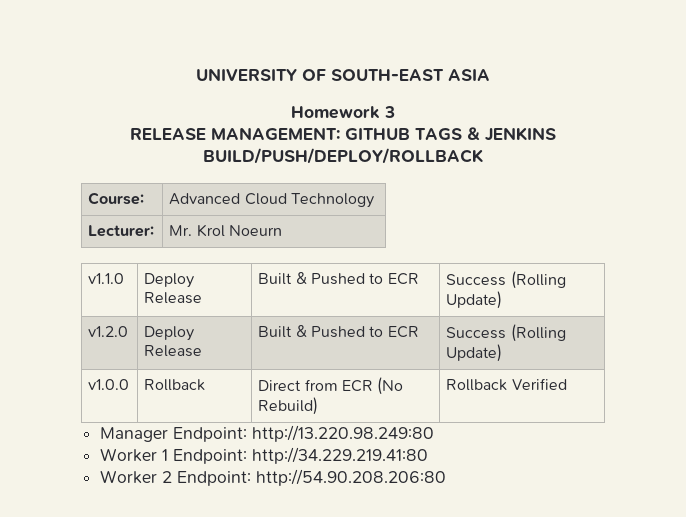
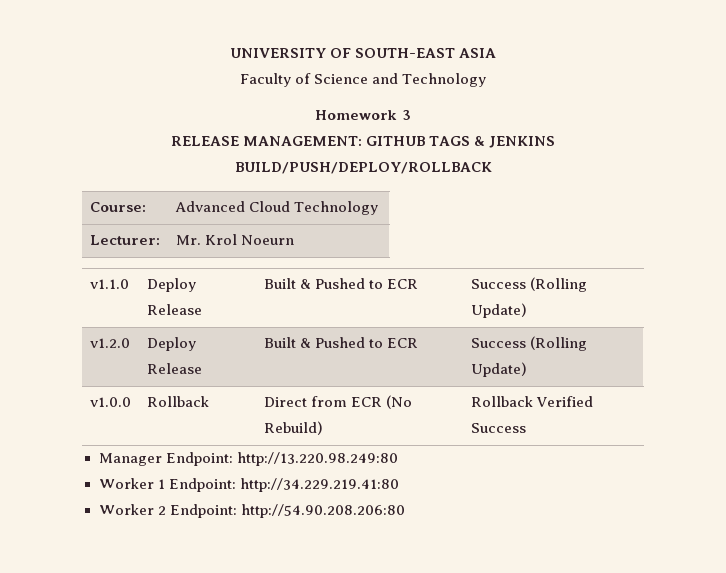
+ Faculty of Science and Technology
- v1.0.0 | Rollback | Direct from ECR (No Rebuild) | Rollback Verified
+ v1.0.0 | Rollback | Direct from ECR (No Rebuild) | Rollback Verified Success

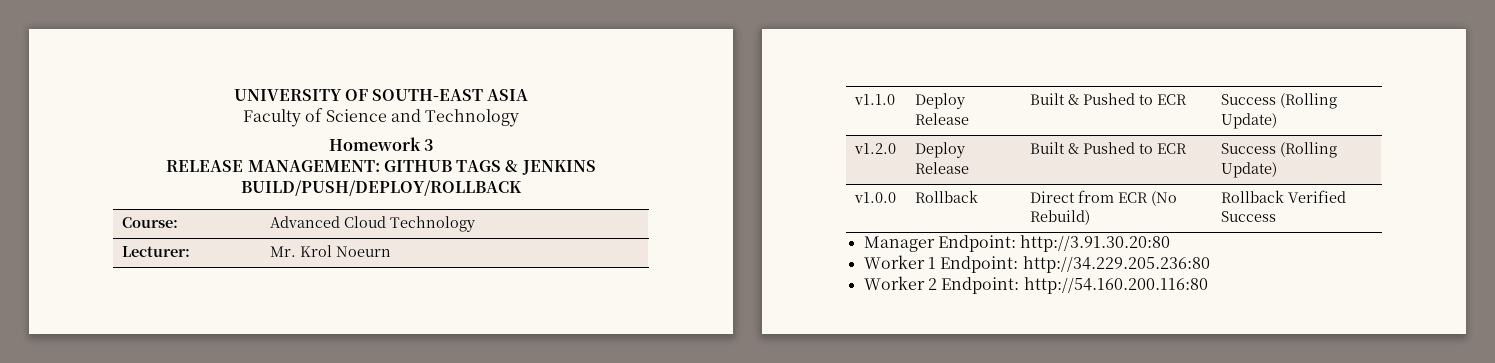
- Manager Endpoint: http://13.220.98.249:80
+ Manager Endpoint: http://3.91.30.20:80
- Worker 1 Endpoint: http://34.229.219.41:80
+ Worker 1 Endpoint: http://34.229.205.236:80
- Worker 2 Endpoint: http://54.90.208.206:80
+ Worker 2 Endpoint: http://54.160.200.116:80

